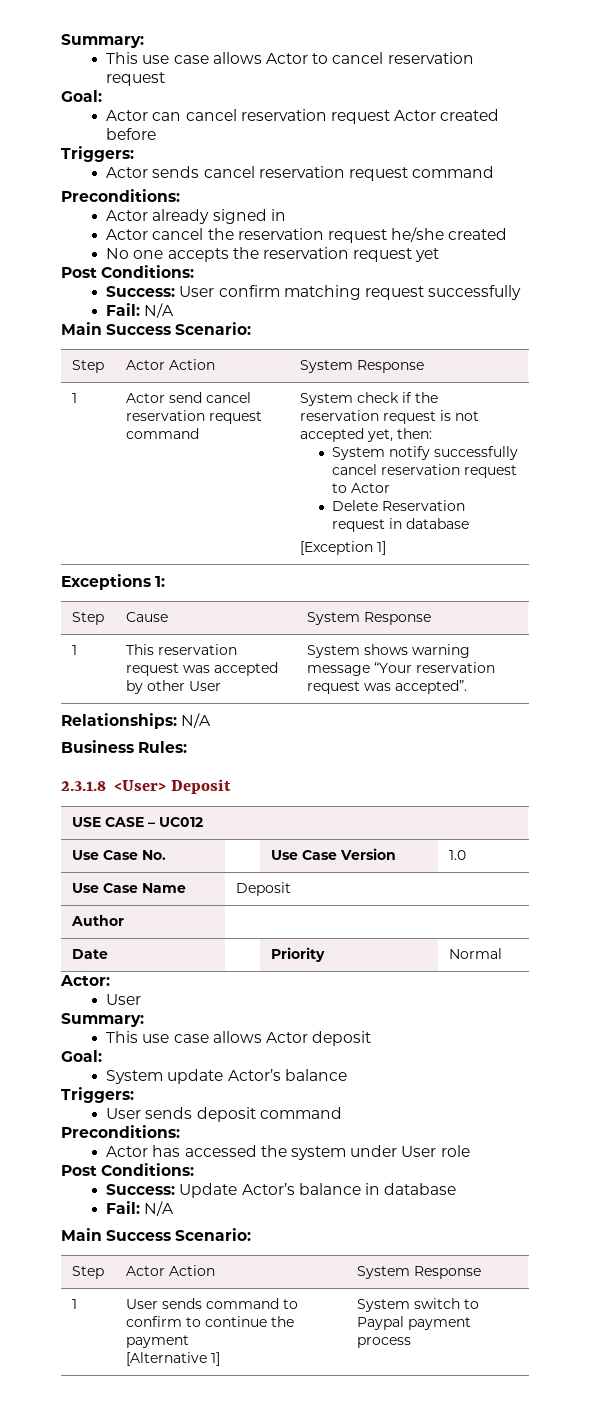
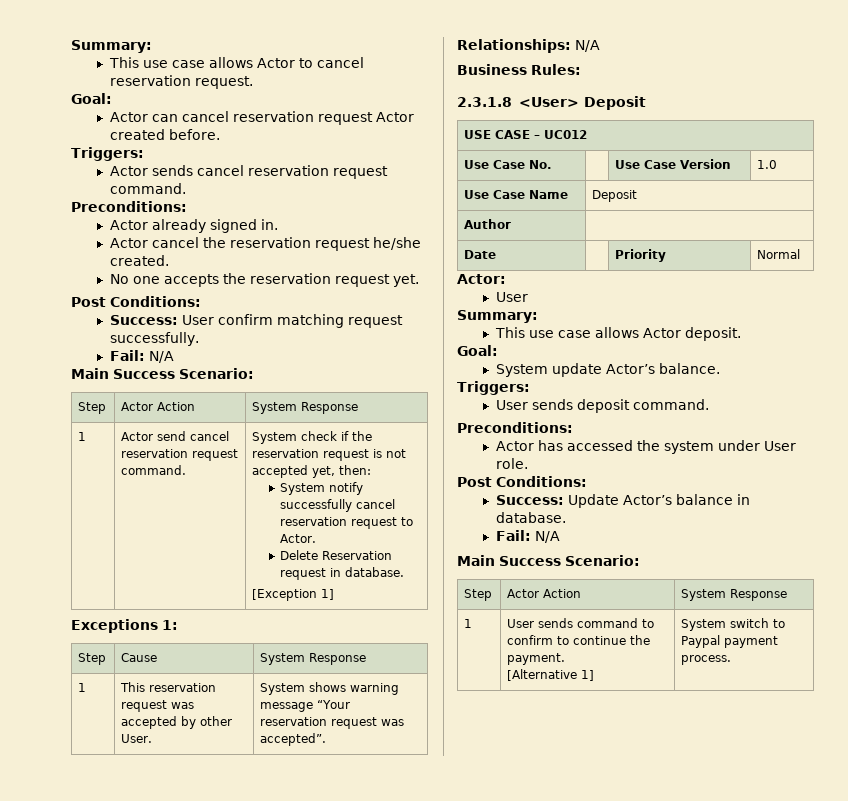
- This use case allows Actor to cancel reservation request
+ This use case allows Actor to cancel reservation request.
- Actor can cancel reservation request Actor created before
+ Actor can cancel reservation request Actor created before.
- Actor sends cancel reservation request command
+ Actor sends cancel reservation request command.
- Actor already signed in
+ Actor already signed in.
- Actor cancel the reservation request he/she created
+ Actor cancel the reservation request he/she created.
- No one accepts the reservation request yet
+ No one accepts the reservation request yet.
- Success: User confirm matching request successfully
+ Success: User confirm matching request successfully.
- 1 | Actor send cancel reservation request command | System check if the reservation request is not accepted yet, then:
- System notify successfully cancel reservation request to Actor
- Delete Reservation request in database
+ 1 | Actor send cancel reservation request command. | System check if the reservation request is not accepted yet, then:
+ System notify successfully cancel reservation request to Actor.
+ Delete Reservation request in database.
- 1 | This reservation request was accepted by other User | System shows warning message “Your reservation request was accepted”.
+ 1 | This reservation request was accepted by other User. | System shows warning message “Your reservation request was accepted”.
- This use case allows Actor deposit
+ This use case allows Actor deposit.
- System update Actor’s balance
+ System update Actor’s balance.
- User sends deposit command
+ User sends deposit command.
- Actor has accessed the system under User role
+ Actor has accessed the system under User role.
- Success: Update Actor’s balance in database
+ Success: Update Actor’s balance in database.
- 1 | User sends command to confirm to continue the payment
- [Alternative 1] | System switch to Paypal payment process
+ 1 | User sends command to confirm to continue the payment.
+ [Alternative 1] | System switch to Paypal payment process.

